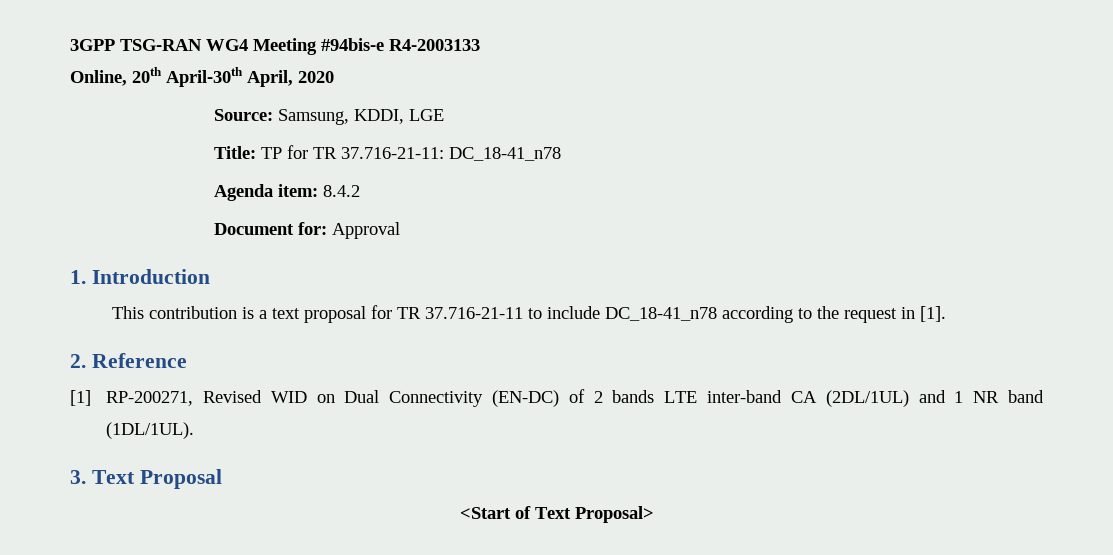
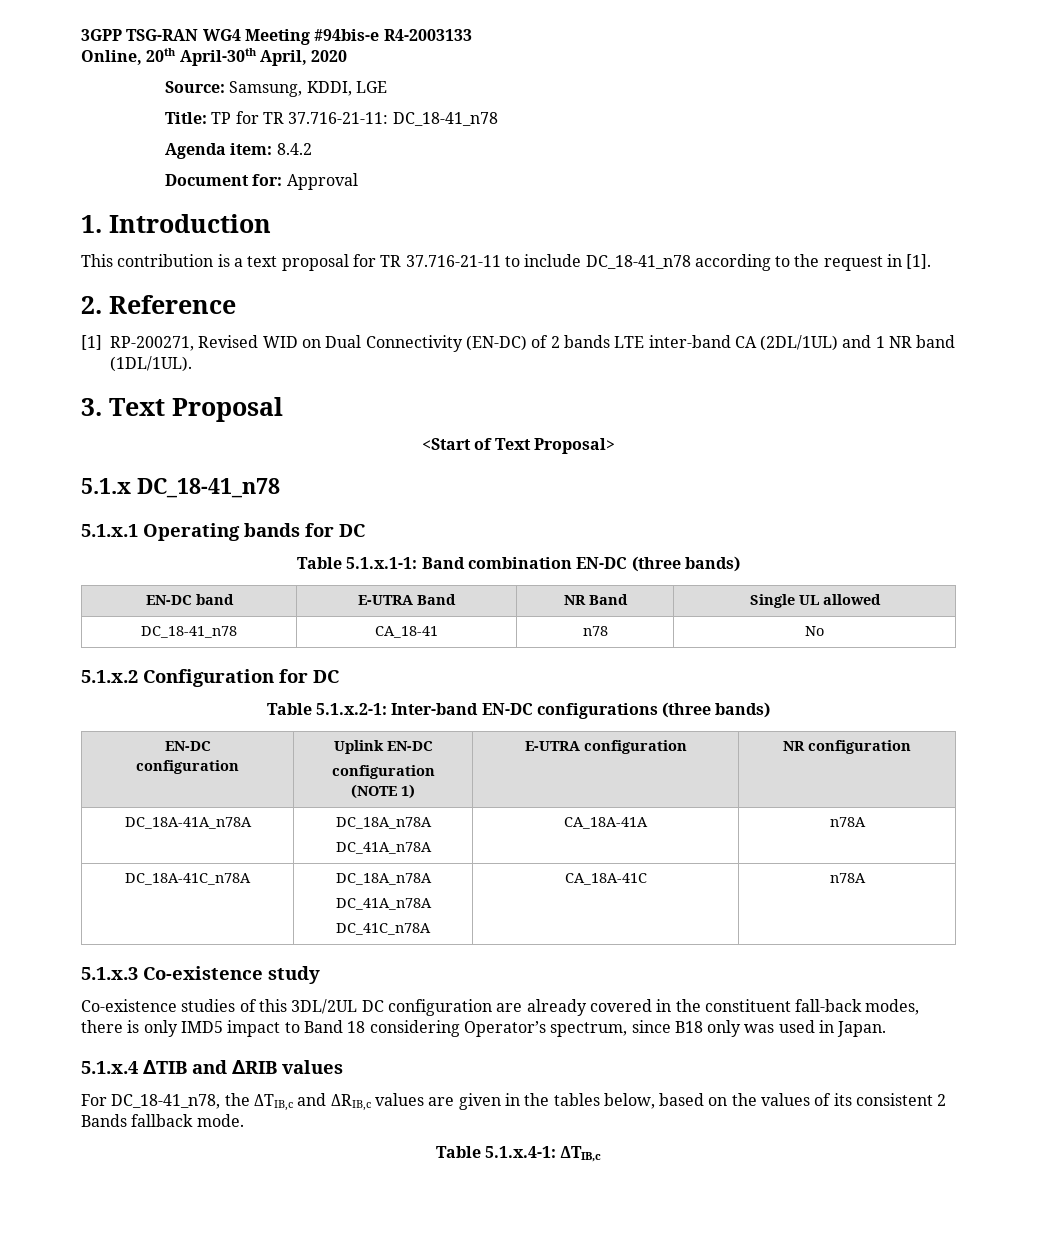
+ 5.1.x DC_18-41_n78
+ 5.1.x.1 Operating bands for DC
+ Table 5.1.x.1-1: Band combination EN-DC (three bands)
+ EN-DC band | E-UTRA Band | NR Band | Single UL allowed
+ DC_18-41_n78 | CA_18-41 | n78 | No
+ 5.1.x.2 Configuration for DC
+ Table 5.1.x.2-1: Inter-band EN-DC configurations (three bands)
+ EN-DC
+ configuration | Uplink EN-DC
+ configuration
+ (NOTE 1) | E-UTRA configuration | NR configuration
+ DC_18A-41A_n78A | DC_18A_n78A
+ DC_41A_n78A | CA_18A-41A | n78A
+ DC_18A-41C_n78A | DC_18A_n78A
+ DC_41A_n78A
+ DC_41C_n78A | CA_18A-41C | n78A
+ 5.1.x.3 Co-existence study
+ Co-existence studies of this 3DL/2UL DC configuration are already covered in the constituent fall-back modes, there is only IMD5 impact to Band 18 considering Operator’s spectrum, since B18 only was used in Japan.
+ 5.1.x.4 ∆TIB and ∆RIB values
+ For DC_18-41_n78, the ΔTIB,c and ΔRIB,c values are given in the tables below, based on the values of its consistent 2 Bands fallback mode.
+ Table 5.1.x.4-1: ΔTIB,c

